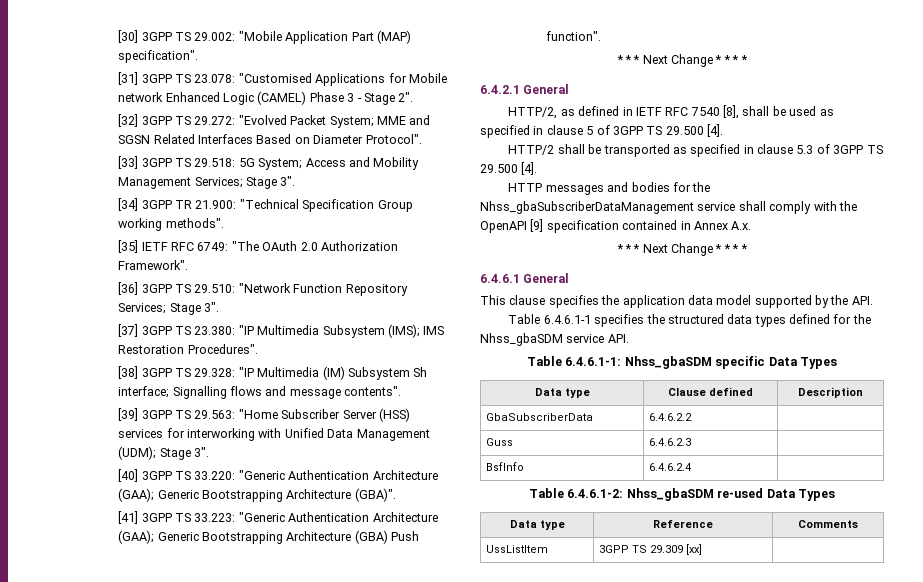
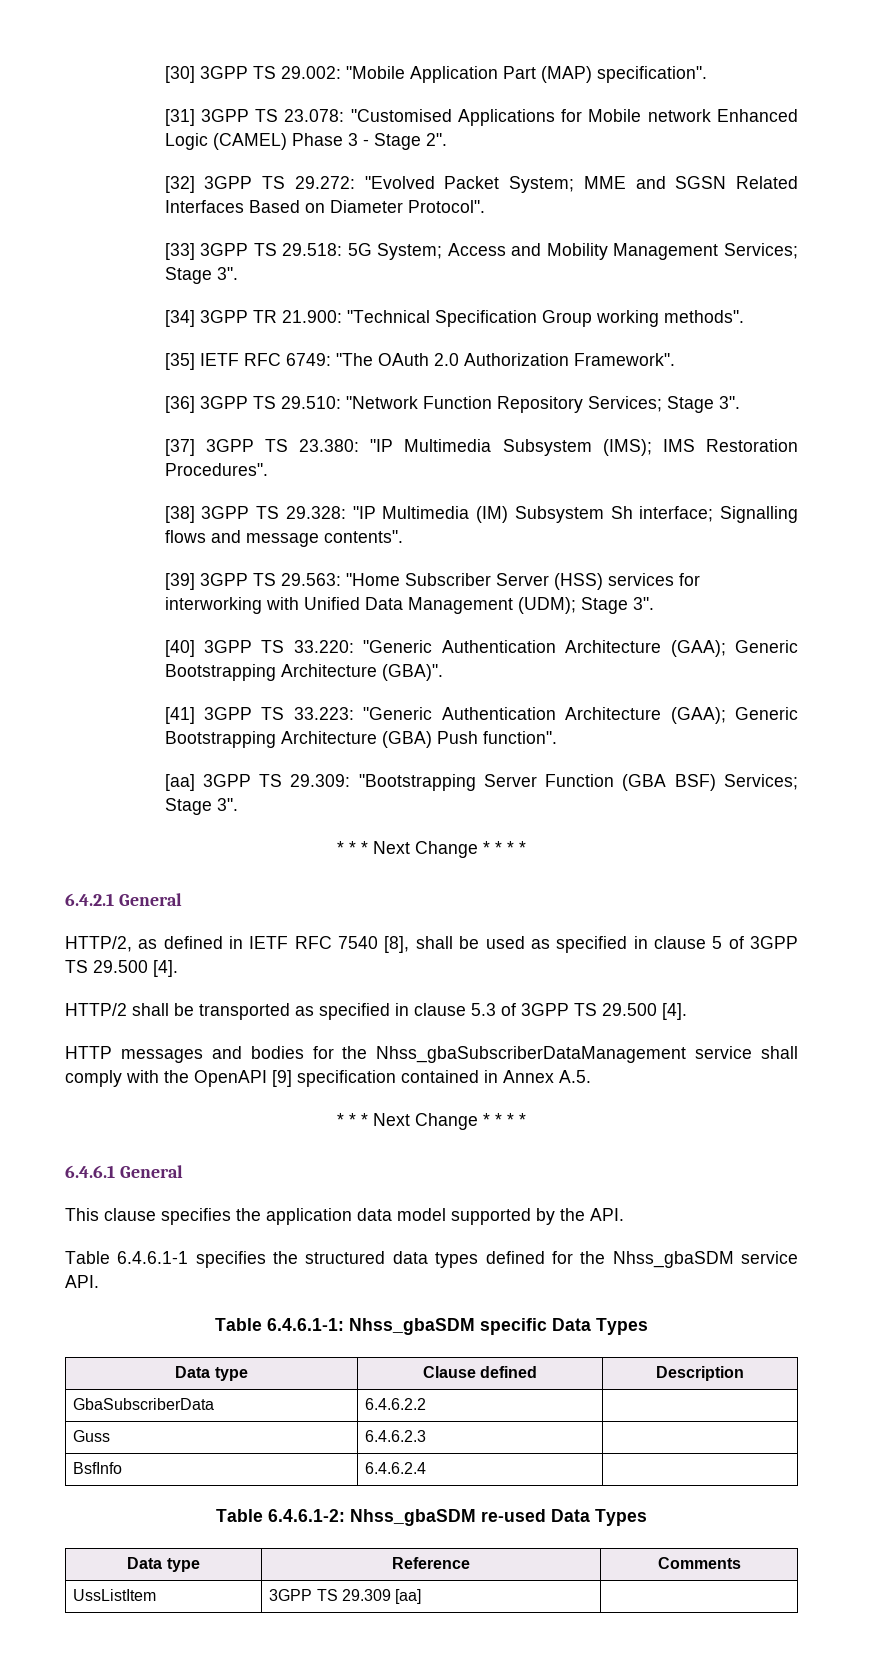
+ [aa] 3GPP TS 29.309: "Bootstrapping Server Function (GBA BSF) Services; Stage 3".
- HTTP messages and bodies for the Nhss_gbaSubscriberDataManagement service shall comply with the OpenAPI [9] specification contained in Annex A.x.
+ HTTP messages and bodies for the Nhss_gbaSubscriberDataManagement service shall comply with the OpenAPI [9] specification contained in Annex A.5.
- UssListItem | 3GPP TS 29.309 [xx] |
+ UssListItem | 3GPP TS 29.309 [aa] |

